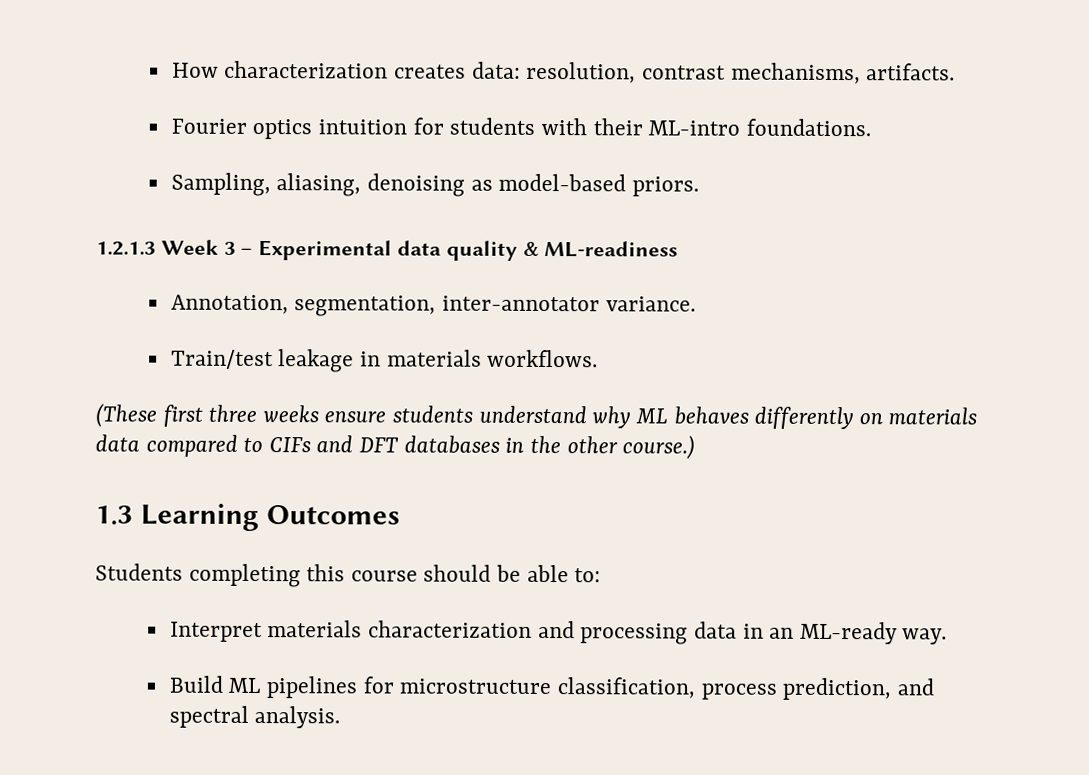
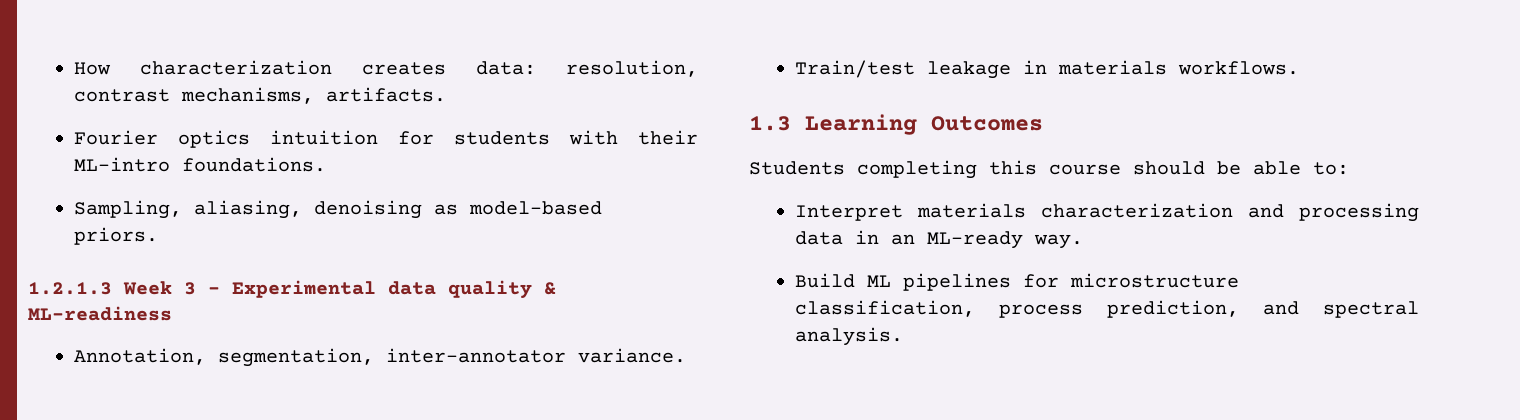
- (These first three weeks ensure students understand why ML behaves differently on materials data compared to CIFs and DFT databases in the other course.)

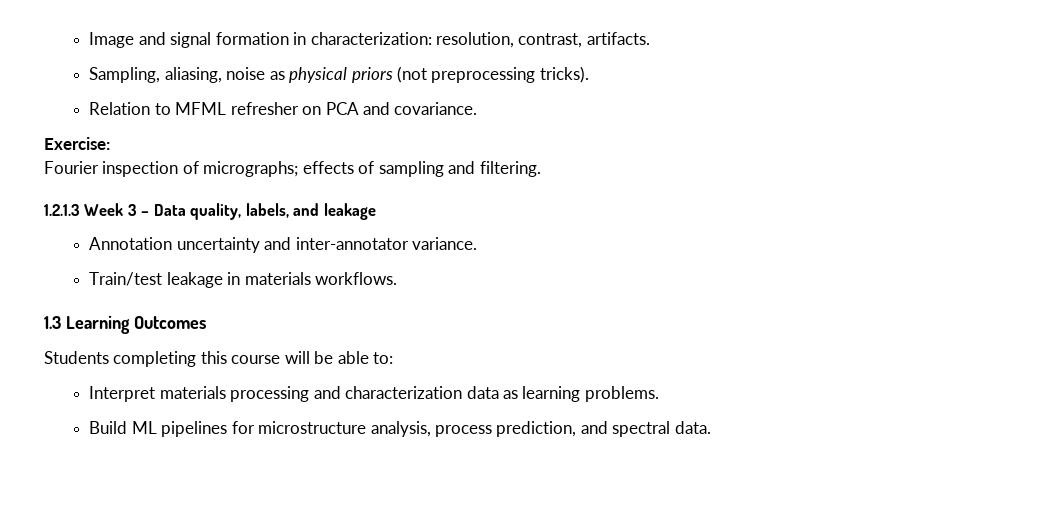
- How characterization creates data: resolution, contrast mechanisms, artifacts.
- Fourier optics intuition for students with their ML-intro foundations.
- Sampling, aliasing, denoising as model-based priors.
- 1.2.1.3 Week 3 – Experimental data quality & ML-readiness
- Annotation, segmentation, inter-annotator variance.
+ Image and signal formation in characterization: resolution, contrast, artifacts.
+ Sampling, aliasing, noise as physical priors (not preprocessing tricks).
+ Relation to MFML refresher on PCA and covariance.
+ Exercise:
+ Fourier inspection of micrographs; effects of sampling and filtering.
+ 1.2.1.3 Week 3 – Data quality, labels, and leakage
+ Annotation uncertainty and inter-annotator variance.
- Students completing this course should be able to:
+ Students completing this course will be able to:
- Interpret materials characterization and processing data in an ML-ready way.
+ Interpret materials processing and characterization data as learning problems.
- Build ML pipelines for microstructure classification, process prediction, and spectral analysis.
+ Build ML pipelines for microstructure analysis, process prediction, and spectral data.

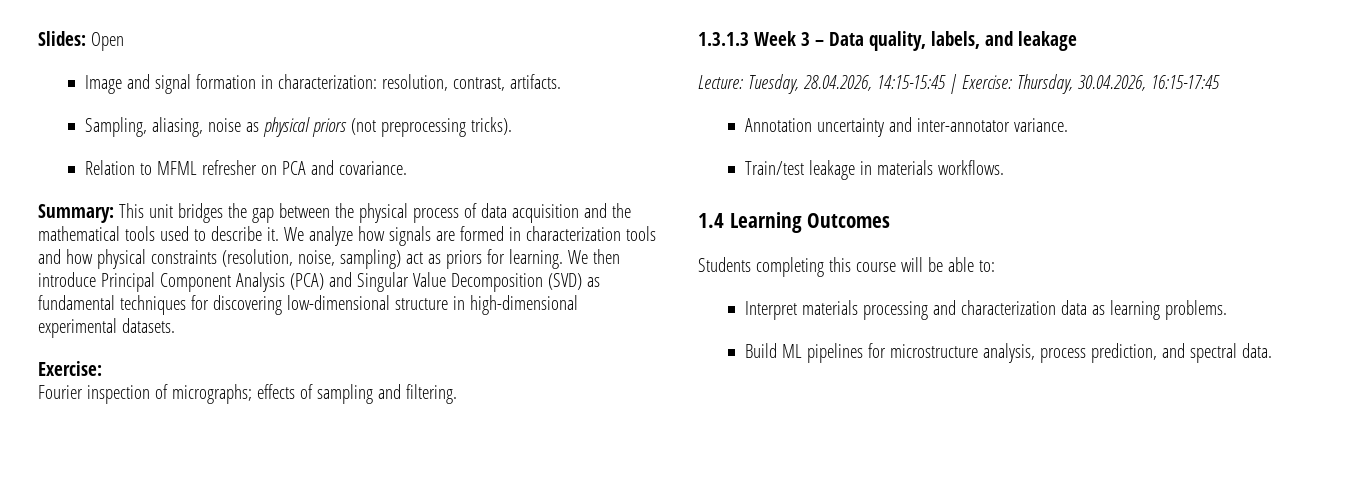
+ Slides: Open
+ Summary: This unit bridges the gap between the physical process of data acquisition and the mathematical tools used to describe it. We analyze how signals are formed in characterization tools and how physical constraints (resolution, noise, sampling) act as priors for learning. We then introduce Principal Component Analysis (PCA) and Singular Value Decomposition (SVD) as fundamental techniques for discovering low-dimensional structure in high-dimensional experimental datasets.
- 1.2.1.3 Week 3 – Data quality, labels, and leakage
+ 1.3.1.3 Week 3 – Data quality, labels, and leakage
+ Lecture: Tuesday, 28.04.2026, 14:15-15:45 | Exercise: Thursday, 30.04.2026, 16:15-17:45
- 1.3 Learning Outcomes
+ 1.4 Learning Outcomes

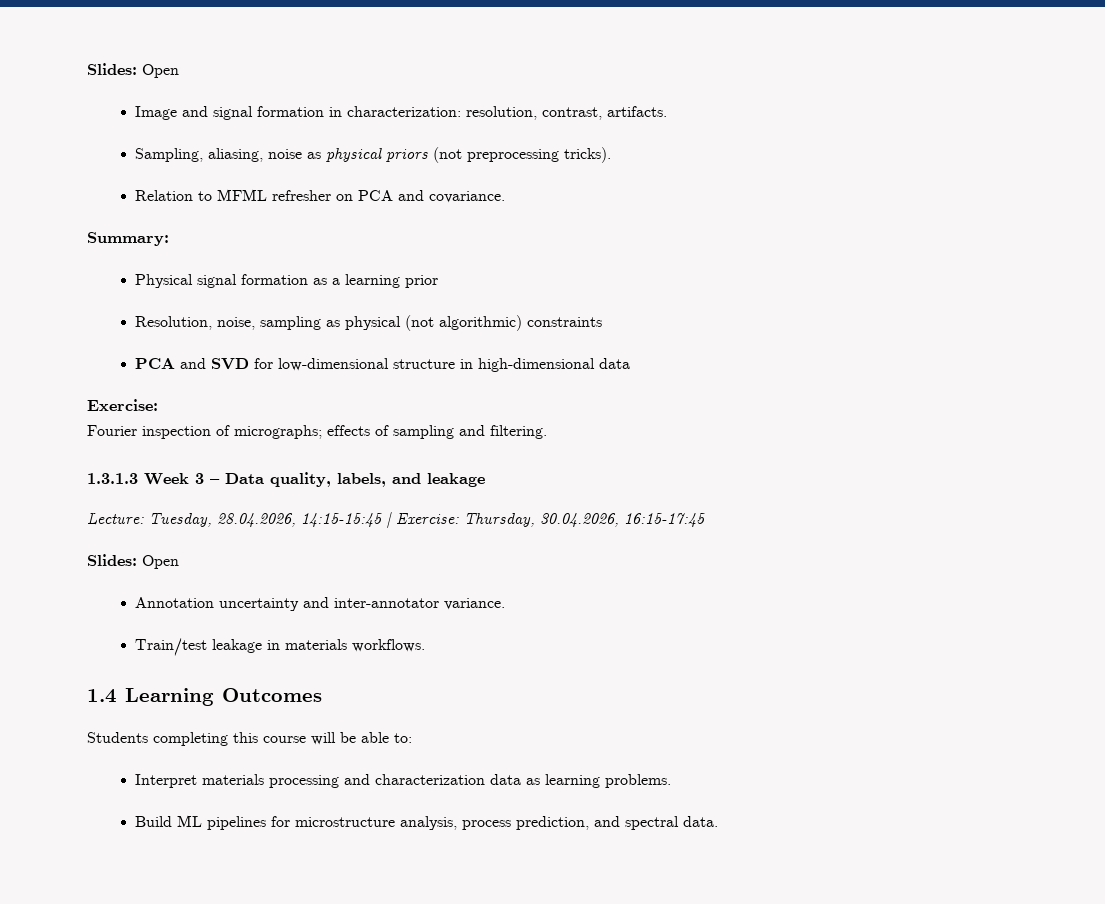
- Summary: This unit bridges the gap between the physical process of data acquisition and the mathematical tools used to describe it. We analyze how signals are formed in characterization tools and how physical constraints (resolution, noise, sampling) act as priors for learning. We then introduce Principal Component Analysis (PCA) and Singular Value Decomposition (SVD) as fundamental techniques for discovering low-dimensional structure in high-dimensional experimental datasets.
+ Summary:
+ Physical signal formation as a learning prior
+ Resolution, noise, sampling as physical (not algorithmic) constraints
+ PCA and SVD for low-dimensional structure in high-dimensional data
  Lecture: Tuesday, 28.04.2026, 14:15-15:45 | Exercise: Thursday, 30.04.2026, 16:15-17:45
+ Slides: Open

